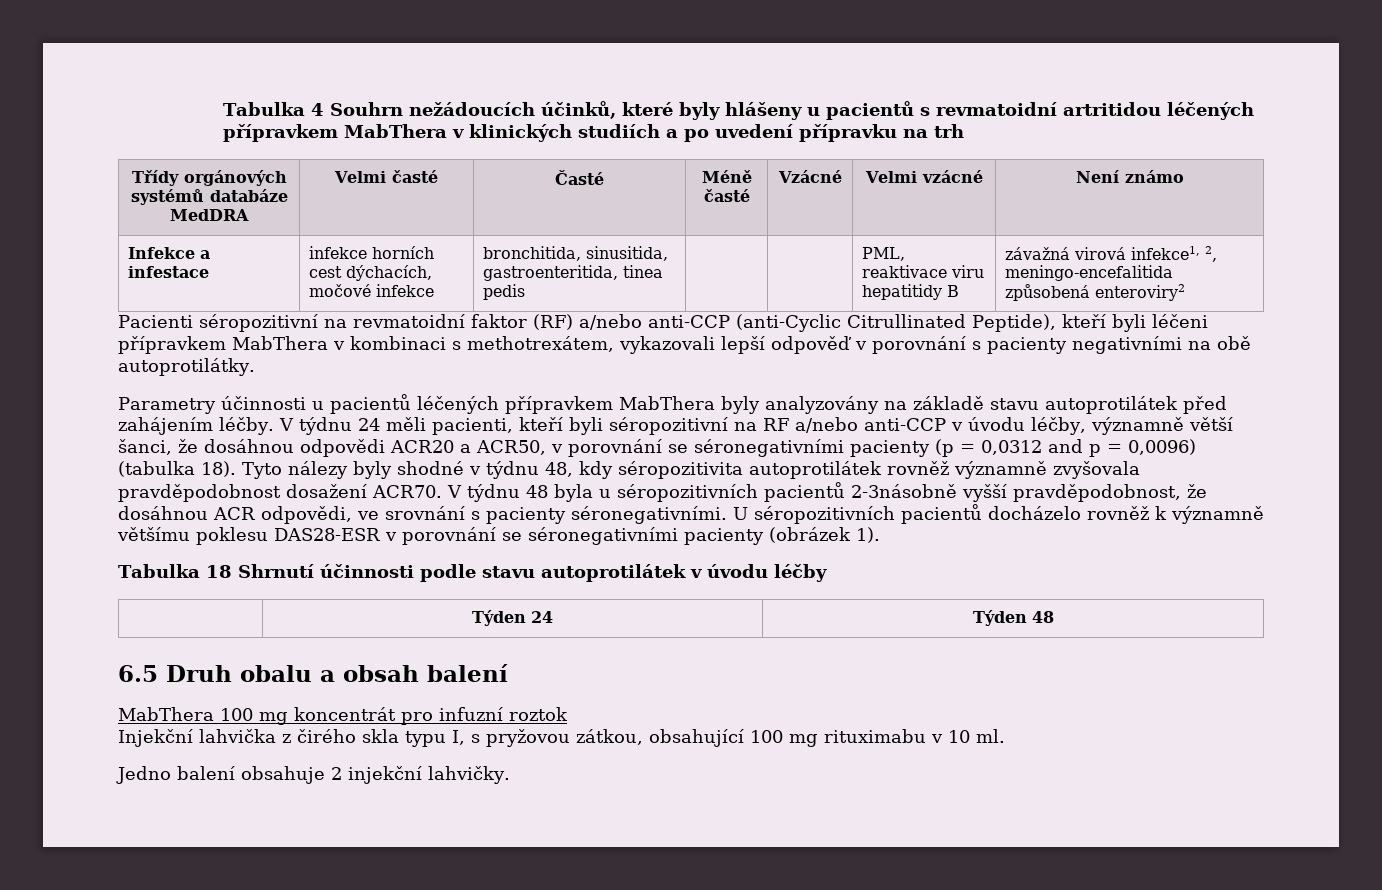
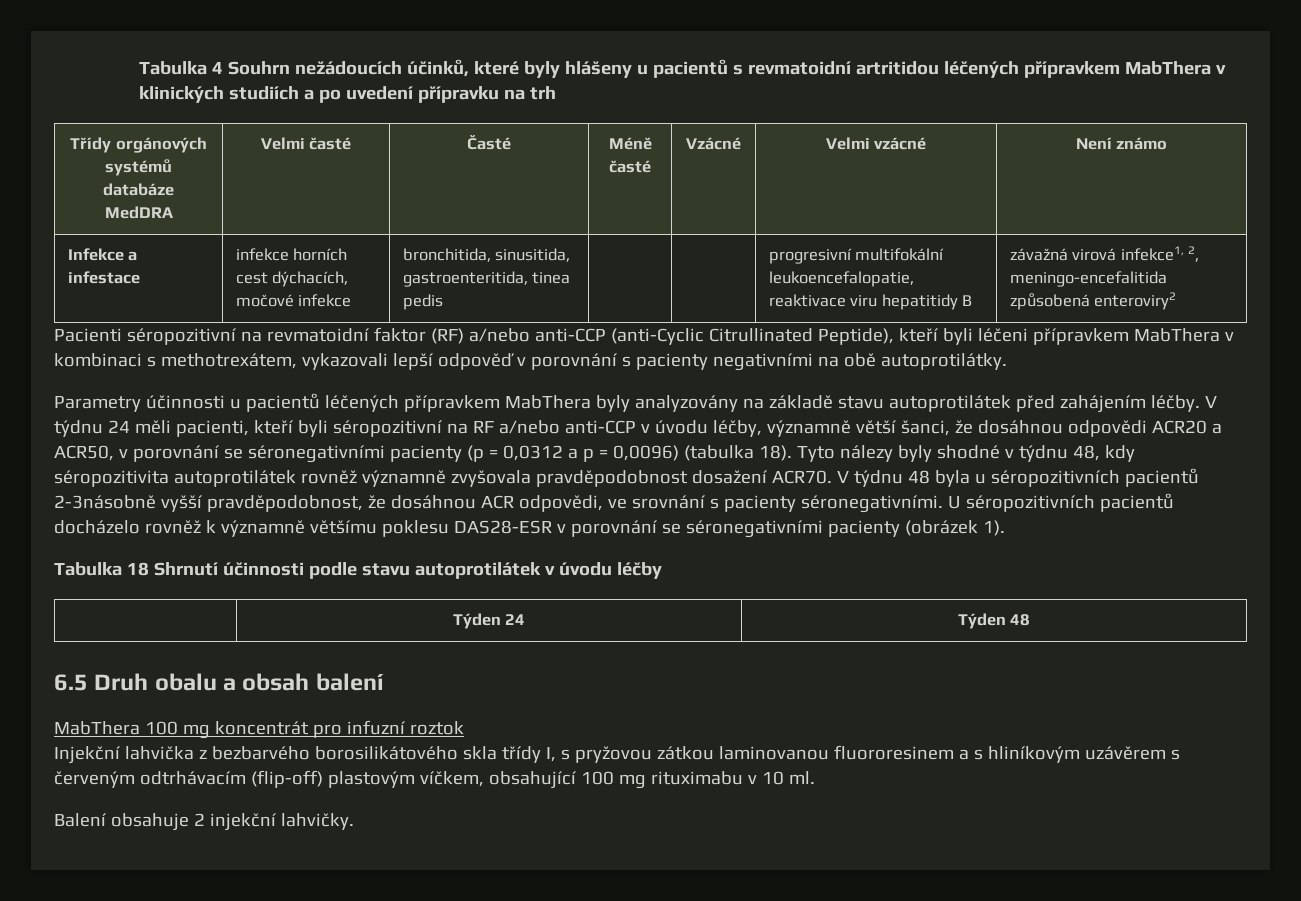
- Infekce a infestace | infekce horních cest dýchacích, močové infekce | bronchitida, sinusitida, gastroenteritida, tinea pedis | | | PML, reaktivace viru hepatitidy B | závažná virová infekce1, 2, meningo-encefalitida způsobená enteroviry2
+ Infekce a infestace | infekce horních cest dýchacích, močové infekce | bronchitida, sinusitida, gastroenteritida, tinea pedis | | | progresivní multifokální leukoencefalopatie, reaktivace viru hepatitidy B | závažná virová infekce1, 2, meningo-encefalitida způsobená enteroviry2
- V týdnu 24 měli pacienti, kteří byli séropozitivní na RF a/nebo anti-CCP v úvodu léčby, významně větší šanci, že dosáhnou odpovědi ACR20 a ACR50, v porovnání se séronegativními pacienty (p = 0,0312 and p = 0,0096) (tabulka 18).
+ V týdnu 24 měli pacienti, kteří byli séropozitivní na RF a/nebo anti-CCP v úvodu léčby, významně větší šanci, že dosáhnou odpovědi ACR20 a ACR50, v porovnání se séronegativními pacienty (p = 0,0312 a p = 0,0096) (tabulka 18).
- Injekční lahvička z čirého skla typu I, s pryžovou zátkou, obsahující 100 mg rituximabu v 10 ml.
+ Injekční lahvička z bezbarvého borosilikátového skla třídy I, s pryžovou zátkou laminovanou fluororesinem a s hliníkovým uzávěrem s červeným odtrhávacím (flip-off) plastovým víčkem, obsahující 100 mg rituximabu v 10 ml.
- Jedno balení obsahuje 2 injekční lahvičky.
+ Balení obsahuje 2 injekční lahvičky.

